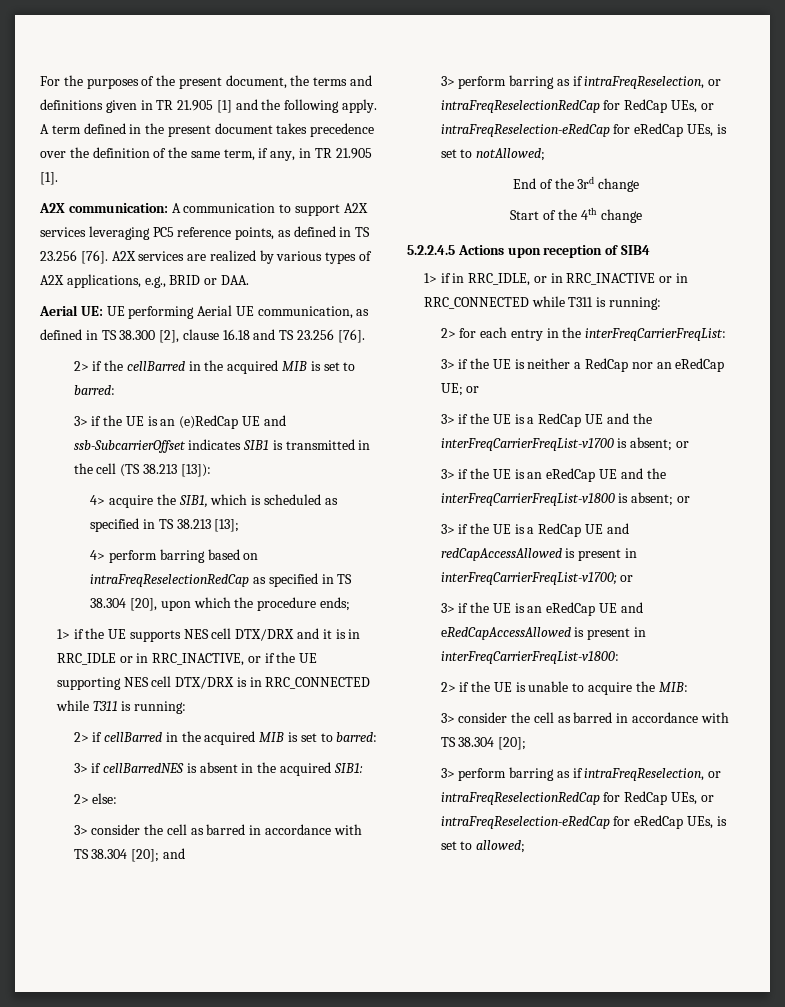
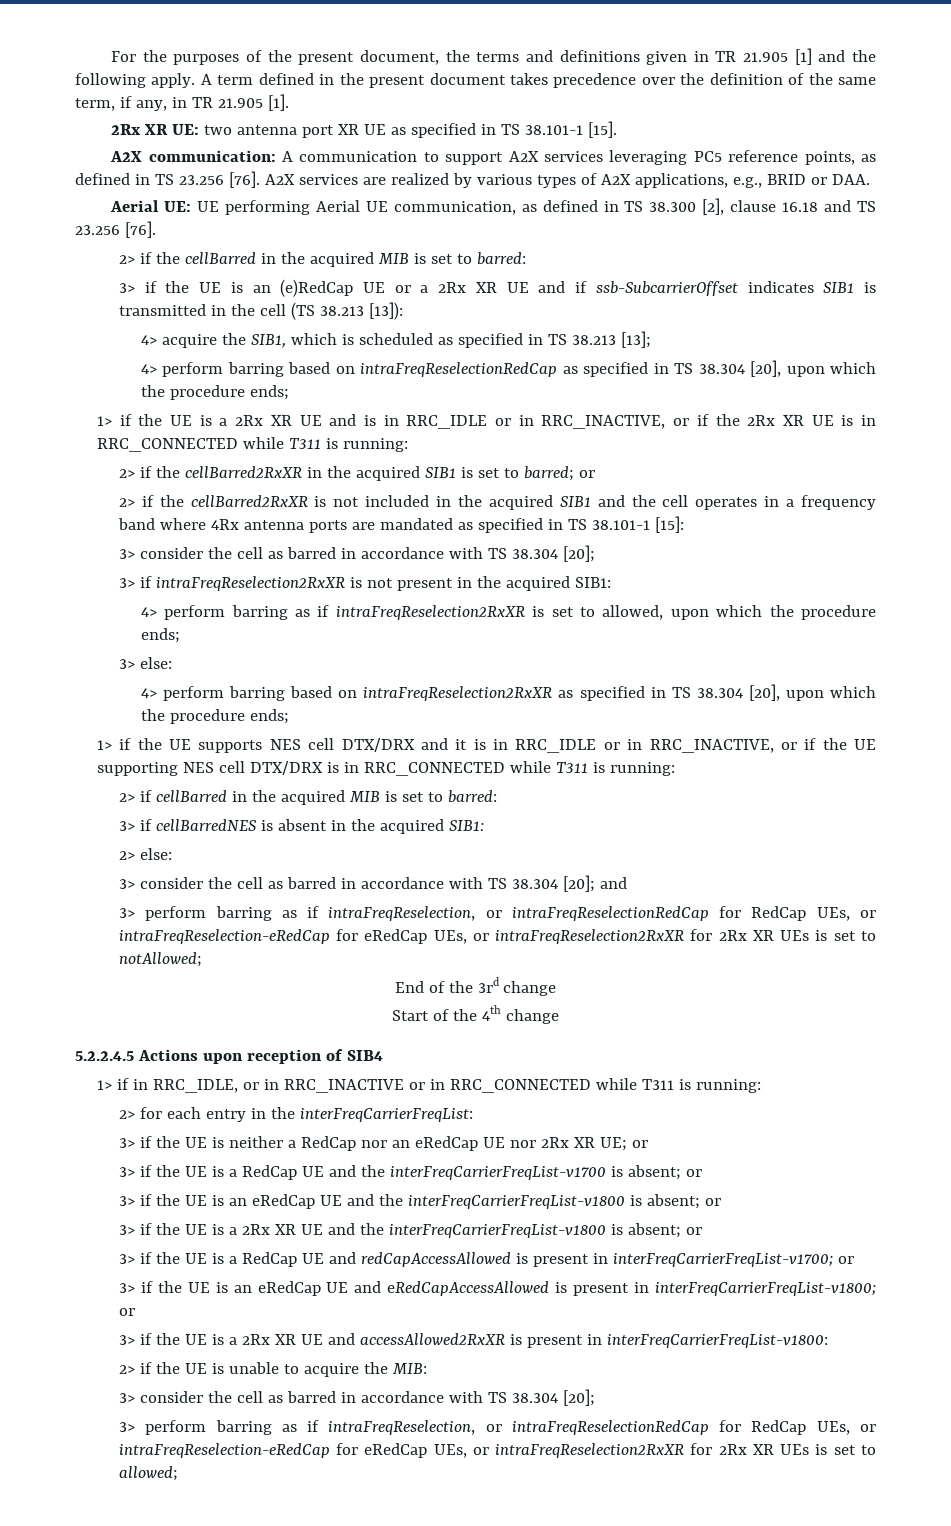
+ 2Rx XR UE: two antenna port XR UE as specified in TS 38.101-1 [15].
- 3> if the UE is an (e)RedCap UE and ssb-SubcarrierOffset indicates SIB1 is transmitted in the cell (TS 38.213 [13]):
+ 3> if the UE is an (e)RedCap UE or a 2Rx XR UE and if ssb-SubcarrierOffset indicates SIB1 is transmitted in the cell (TS 38.213 [13]):
+ 1> if the UE is a 2Rx XR UE and is in RRC_IDLE or in RRC_INACTIVE, or if the 2Rx XR UE is in RRC_CONNECTED while T311 is running:
+ 2> if the cellBarred2RxXR in the acquired SIB1 is set to barred; or
+ 2> if the cellBarred2RxXR is not included in the acquired SIB1 and the cell operates in a frequency band where 4Rx antenna ports are mandated as specified in TS 38.101-1 [15]:
+ 3> consider the cell as barred in accordance with TS 38.304 [20];
+ 3> if intraFreqReselection2RxXR is not present in the acquired SIB1:
+ 4> perform barring as if intraFreqReselection2RxXR is set to allowed, upon which the procedure ends;
+ 3> else:
+ 4> perform barring based on intraFreqReselection2RxXR as specified in TS 38.304 [20], upon which the procedure ends;
- 3> perform barring as if intraFreqReselection, or intraFreqReselectionRedCap for RedCap UEs, or intraFreqReselection-eRedCap for eRedCap UEs, is set to notAllowed;
+ 3> perform barring as if intraFreqReselection, or intraFreqReselectionRedCap for RedCap UEs, or intraFreqReselection-eRedCap for eRedCap UEs, or intraFreqReselection2RxXR for 2Rx XR UEs is set to notAllowed;
- 3> if the UE is neither a RedCap nor an eRedCap UE; or
+ 3> if the UE is neither a RedCap nor an eRedCap UE nor 2Rx XR UE; or
+ 3> if the UE is a 2Rx XR UE and the interFreqCarrierFreqList-v1800 is absent; or
- 3> if the UE is an eRedCap UE and eRedCapAccessAllowed is present in interFreqCarrierFreqList-v1800:
+ 3> if the UE is an eRedCap UE and eRedCapAccessAllowed is present in interFreqCarrierFreqList-v1800; or
+ 3> if the UE is a 2Rx XR UE and accessAllowed2RxXR is present in interFreqCarrierFreqList-v1800:
- 3> perform barring as if intraFreqReselection, or intraFreqReselectionRedCap for RedCap UEs, or intraFreqReselection-eRedCap for eRedCap UEs, is set to allowed;
+ 3> perform barring as if intraFreqReselection, or intraFreqReselectionRedCap for RedCap UEs, or intraFreqReselection-eRedCap for eRedCap UEs, or intraFreqReselection2RxXR for 2Rx XR UEs is set to allowed;

